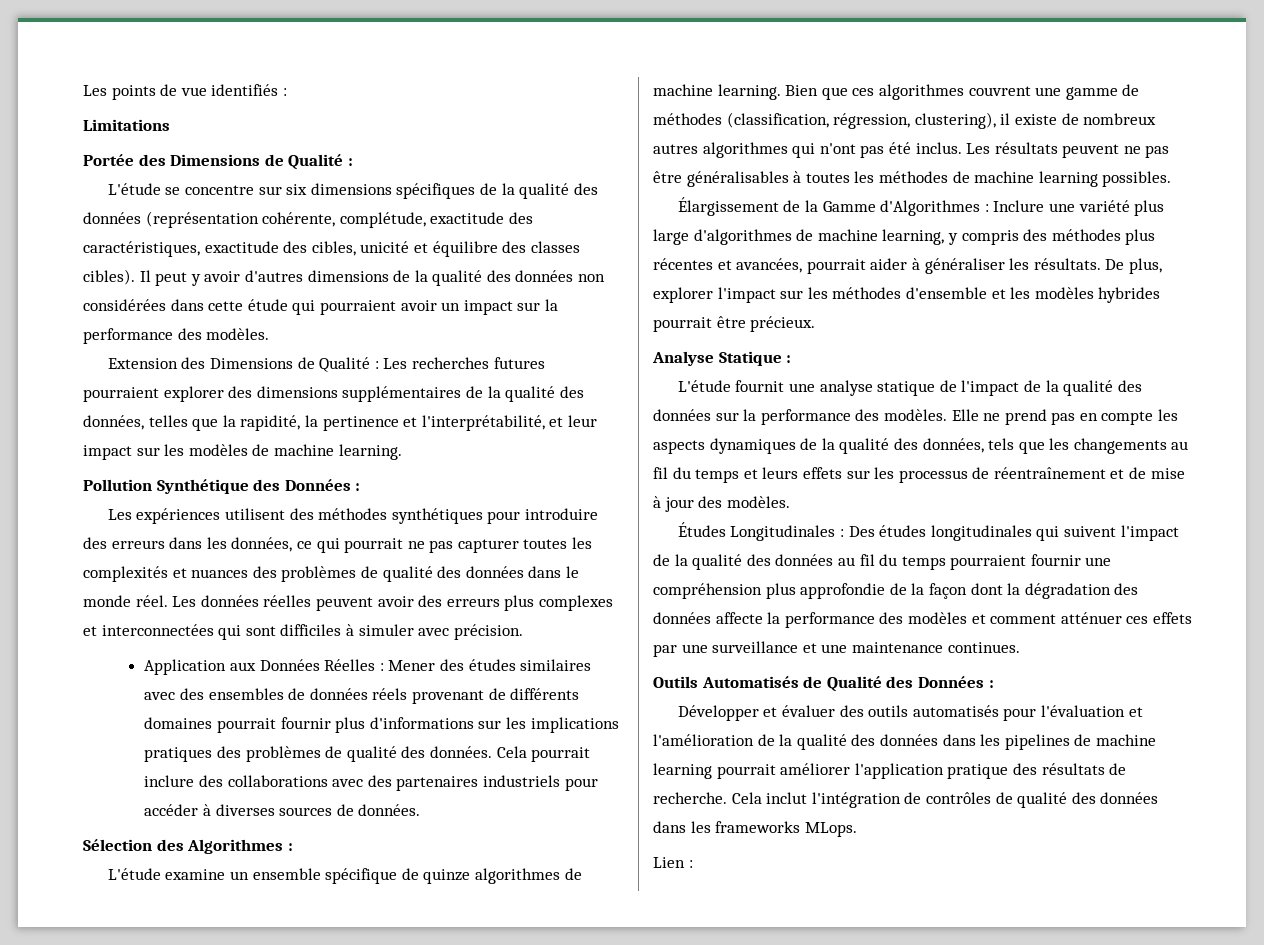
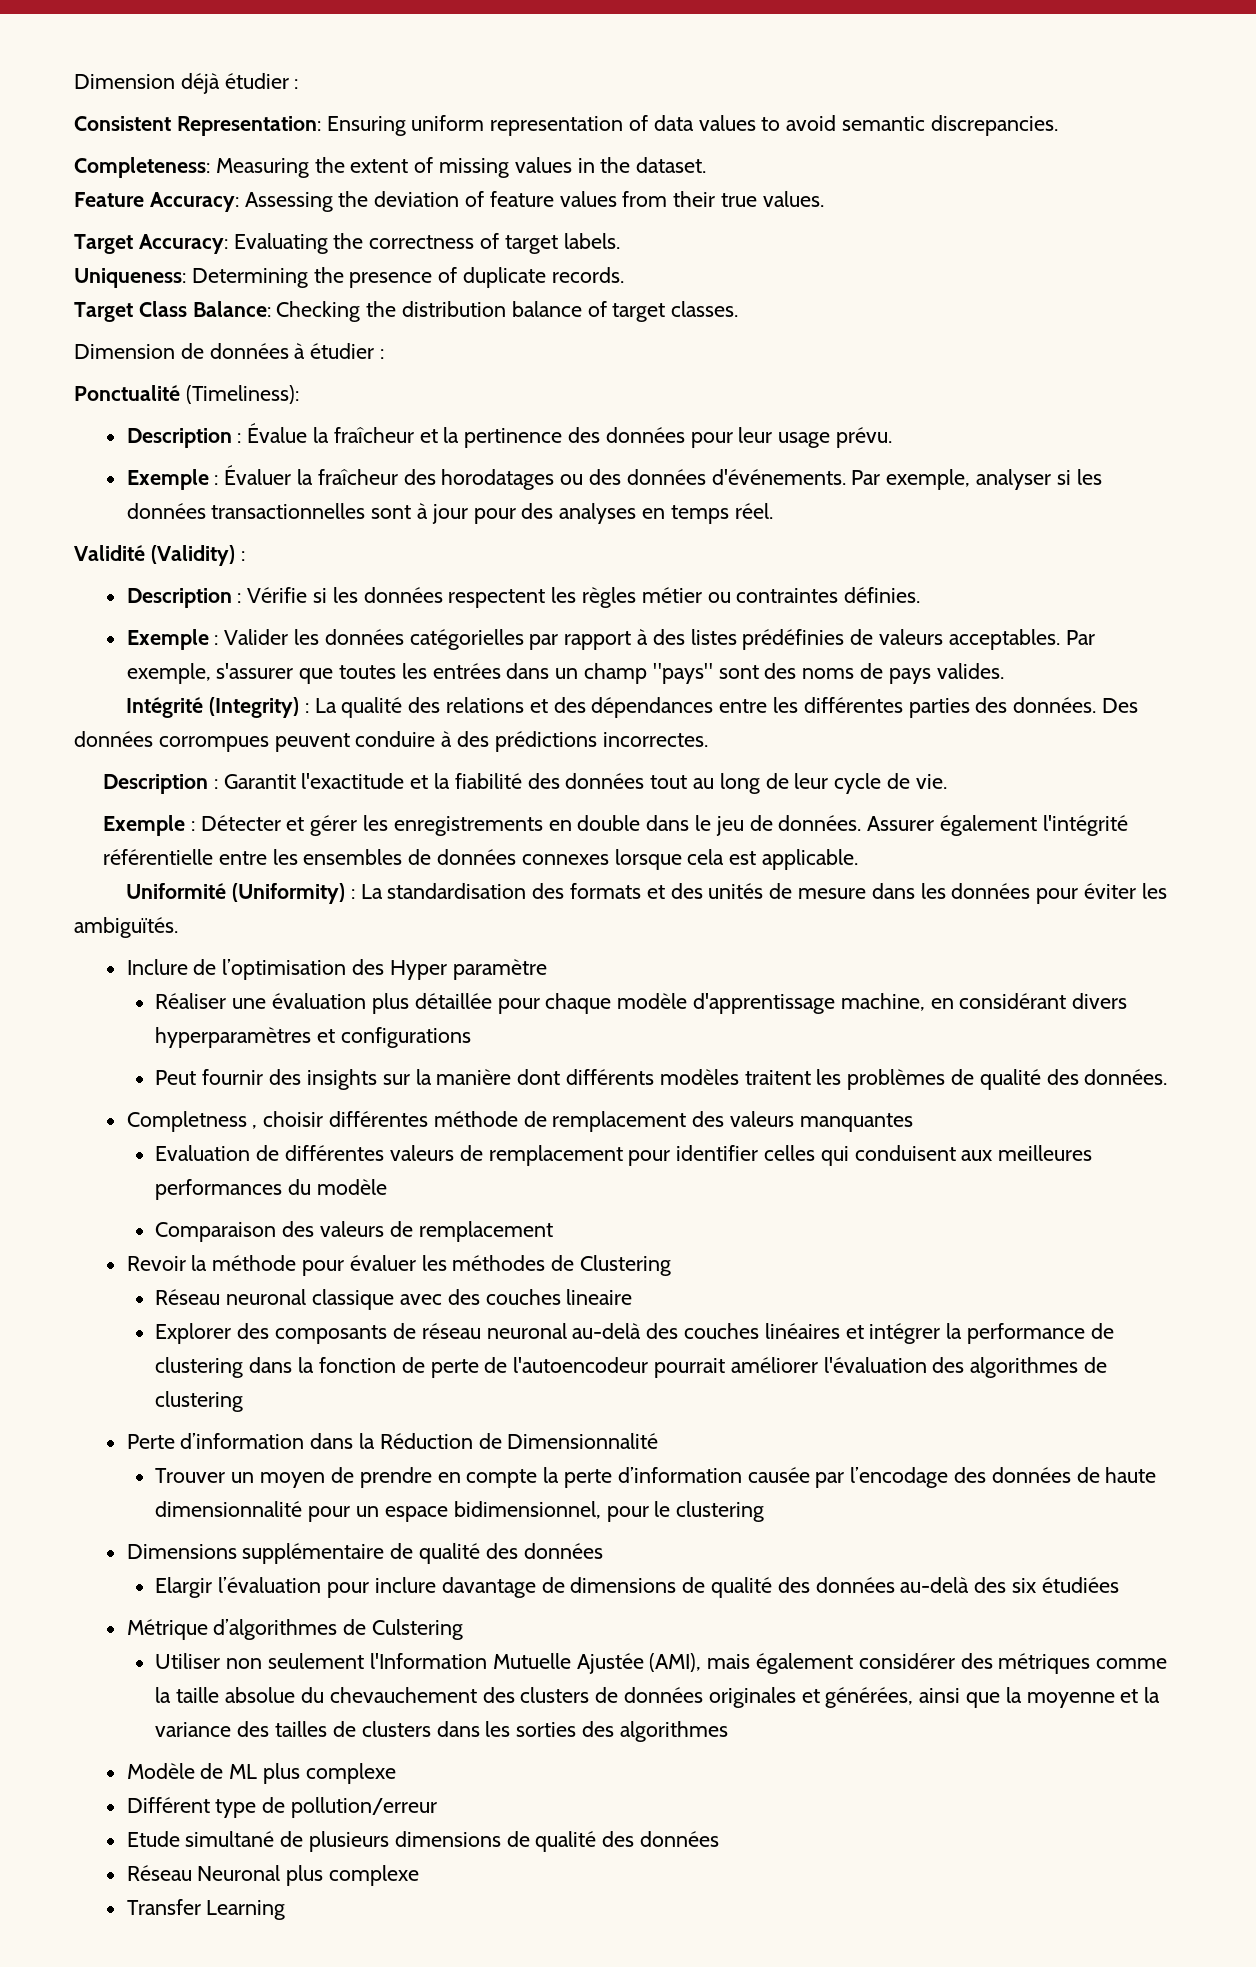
- Les points de vue identifiés :
- Limitations
- Portée des Dimensions de Qualité :
- L'étude se concentre sur six dimensions spécifiques de la qualité des données (représentation cohérente, complétude, exactitude des caractéristiques, exactitude des cibles, unicité et équilibre des classes cibles). Il peut y avoir d'autres dimensions de la qualité des données non considérées dans cette étude qui pourraient avoir un impact sur la performance des modèles.
- Extension des Dimensions de Qualité : Les recherches futures pourraient explorer des dimensions supplémentaires de la qualité des données, telles que la rapidité, la pertinence et l'interprétabilité, et leur impact sur les modèles de machine learning.
- Pollution Synthétique des Données :
- Les expériences utilisent des méthodes synthétiques pour introduire des erreurs dans les données, ce qui pourrait ne pas capturer toutes les complexités et nuances des problèmes de qualité des données dans le monde réel. Les données réelles peuvent avoir des erreurs plus complexes et interconnectées qui sont difficiles à simuler avec précision.
- Application aux Données Réelles : Mener des études similaires avec des ensembles de données réels provenant de différents domaines pourrait fournir plus d'informations sur les implications pratiques des problèmes de qualité des données. Cela pourrait inclure des collaborations avec des partenaires industriels pour accéder à diverses sources de données.
- Sélection des Algorithmes :
- L'étude examine un ensemble spécifique de quinze algorithmes de machine learning. Bien que ces algorithmes couvrent une gamme de méthodes (classification, régression, clustering), il existe de nombreux autres algorithmes qui n'ont pas été inclus. Les résultats peuvent ne pas être généralisables à toutes les méthodes de machine learning possibles.
- Élargissement de la Gamme d'Algorithmes : Inclure une variété plus large d'algorithmes de machine learning, y compris des méthodes plus récentes et avancées, pourrait aider à généraliser les résultats. De plus, explorer l'impact sur les méthodes d'ensemble et les modèles hybrides pourrait être précieux.
- Analyse Statique :
- L'étude fournit une analyse statique de l'impact de la qualité des données sur la performance des modèles. Elle ne prend pas en compte les aspects dynamiques de la qualité des données, tels que les changements au fil du temps et leurs effets sur les processus de réentraînement et de mise à jour des modèles.
- Études Longitudinales : Des études longitudinales qui suivent l'impact de la qualité des données au fil du temps pourraient fournir une compréhension plus approfondie de la façon dont la dégradation des données affecte la performance des modèles et comment atténuer ces effets par une surveillance et une maintenance continues.
- Outils Automatisés de Qualité des Données :
- Développer et évaluer des outils automatisés pour l'évaluation et l'amélioration de la qualité des données dans les pipelines de machine learning pourrait améliorer l'application pratique des résultats de recherche. Cela inclut l'intégration de contrôles de qualité des données dans les frameworks MLops.
- Lien :
+ Dimension déjà étudier :
+ Consistent Representation: Ensuring uniform representation of data values to avoid semantic discrepancies.
+ Completeness: Measuring the extent of missing values in the dataset.
+ Feature Accuracy: Assessing the deviation of feature values from their true values.
+ Target Accuracy: Evaluating the correctness of target labels.
+ Uniqueness: Determining the presence of duplicate records.
+ Target Class Balance: Checking the distribution balance of target classes.
+ Dimension de données à étudier :
+ Ponctualité (Timeliness):
+ Description : Évalue la fraîcheur et la pertinence des données pour leur usage prévu.
+ Exemple : Évaluer la fraîcheur des horodatages ou des données d'événements. Par exemple, analyser si les données transactionnelles sont à jour pour des analyses en temps réel.
+ Validité (Validity) :
+ Description : Vérifie si les données respectent les règles métier ou contraintes définies.
+ Exemple : Valider les données catégorielles par rapport à des listes prédéfinies de valeurs acceptables. Par exemple, s'assurer que toutes les entrées dans un champ "pays" sont des noms de pays valides.
+ Intégrité (Integrity) : La qualité des relations et des dépendances entre les différentes parties des données. Des données corrompues peuvent conduire à des prédictions incorrectes.
+ Description : Garantit l'exactitude et la fiabilité des données tout au long de leur cycle de vie.
+ Exemple : Détecter et gérer les enregistrements en double dans le jeu de données. Assurer également l'intégrité référentielle entre les ensembles de données connexes lorsque cela est applicable.
+ Uniformité (Uniformity) : La standardisation des formats et des unités de mesure dans les données pour éviter les ambiguïtés.
+ Inclure de l’optimisation des Hyper paramètre
+ Réaliser une évaluation plus détaillée pour chaque modèle d'apprentissage machine, en considérant divers hyperparamètres et configurations
+ Peut fournir des insights sur la manière dont différents modèles traitent les problèmes de qualité des données.
+ Completness , choisir différentes méthode de remplacement des valeurs manquantes
+ Evaluation de différentes valeurs de remplacement pour identifier celles qui conduisent aux meilleures performances du modèle
+ Comparaison des valeurs de remplacement
+ Revoir la méthode pour évaluer les méthodes de Clustering
+ Réseau neuronal classique avec des couches lineaire
+ Explorer des composants de réseau neuronal au-delà des couches linéaires et intégrer la performance de clustering dans la fonction de perte de l'autoencodeur pourrait améliorer l'évaluation des algorithmes de clustering
+ Perte d’information dans la Réduction de Dimensionnalité
+ Trouver un moyen de prendre en compte la perte d’information causée par l’encodage des données de haute dimensionnalité pour un espace bidimensionnel, pour le clustering
+ Dimensions supplémentaire de qualité des données
+ Elargir l’évaluation pour inclure davantage de dimensions de qualité des données au-delà des six étudiées
+ Métrique d’algorithmes de Culstering
+ Utiliser non seulement l'Information Mutuelle Ajustée (AMI), mais également considérer des métriques comme la taille absolue du chevauchement des clusters de données originales et générées, ainsi que la moyenne et la variance des tailles de clusters dans les sorties des algorithmes
+ Modèle de ML plus complexe
+ Différent type de pollution/erreur
+ Etude simultané de plusieurs dimensions de qualité des données
+ Réseau Neuronal plus complexe
+ Transfer Learning

